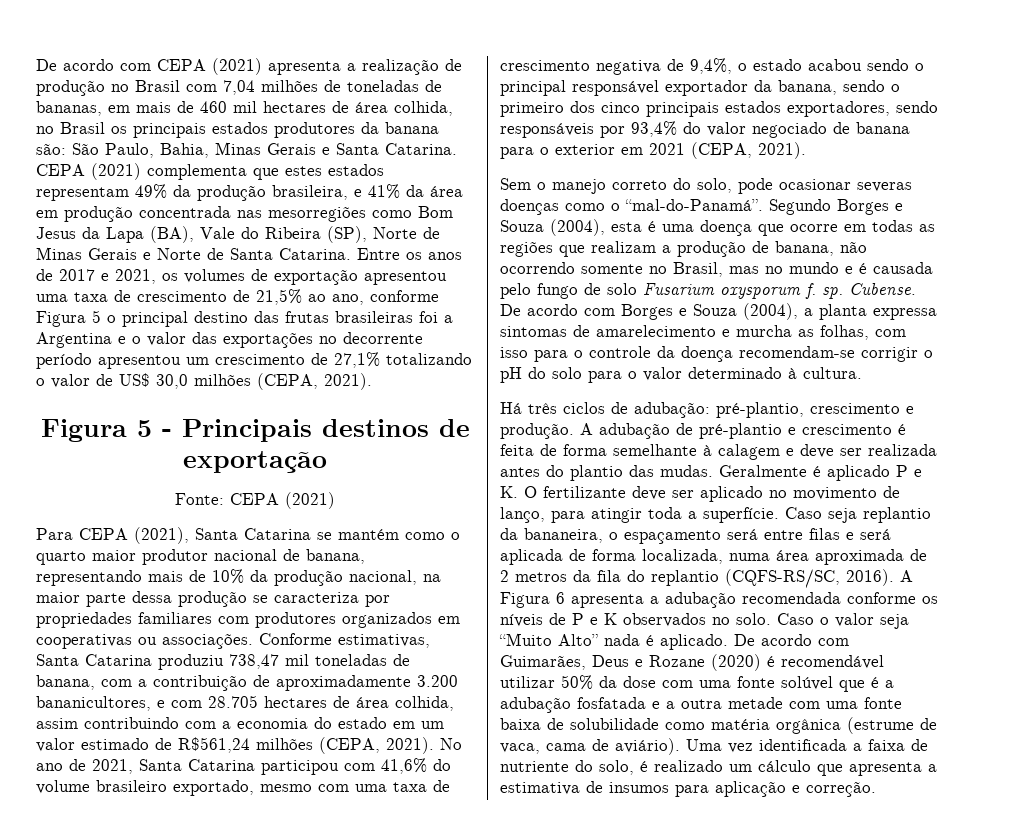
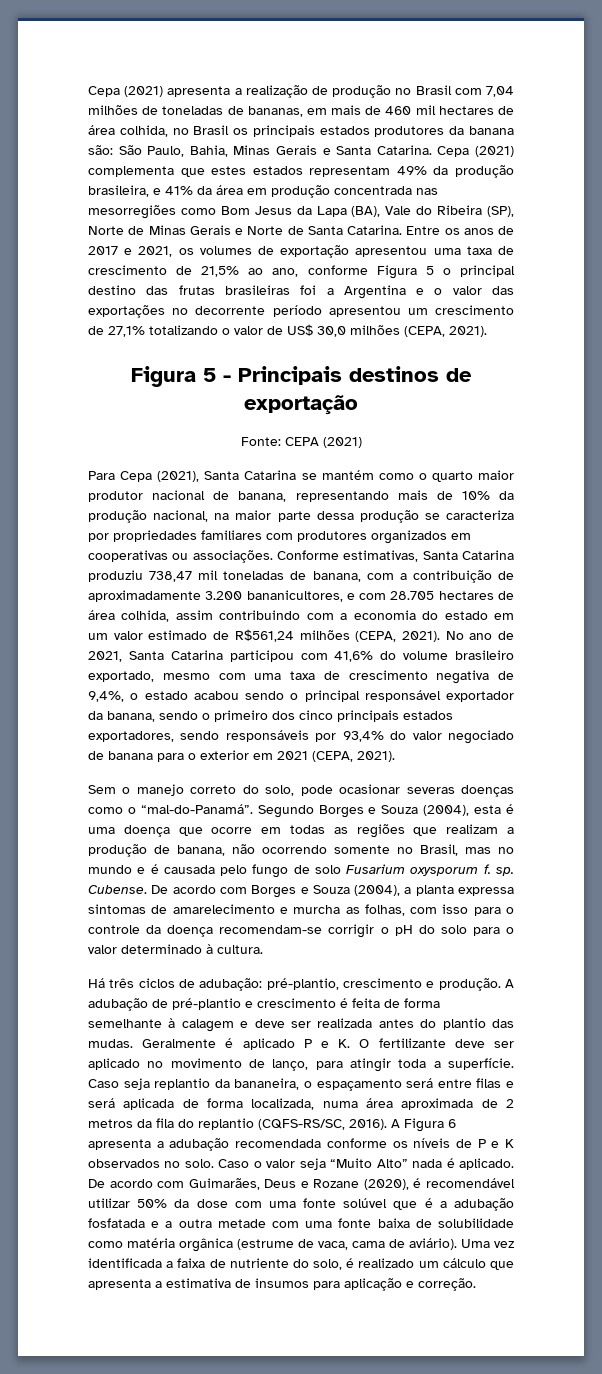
- De acordo com CEPA (2021) apresenta a realização de produção no Brasil com 7,04 milhões de toneladas de bananas, em mais de 460 mil hectares de área colhida, no Brasil os principais estados produtores da banana são: São Paulo, Bahia, Minas Gerais e Santa Catarina.
+ Cepa (2021) apresenta a realização de produção no Brasil com 7,04 milhões de toneladas de bananas, em mais de 460 mil hectares de área colhida, no Brasil os principais estados produtores da banana são: São Paulo, Bahia, Minas Gerais e Santa Catarina.
- CEPA (2021) complementa que estes estados representam 49% da produção brasileira, e 41% da área em produção concentrada nas mesorregiões como Bom Jesus da Lapa (BA), Vale do Ribeira (SP), Norte de Minas Gerais e Norte de Santa Catarina.
+ Cepa (2021) complementa que estes estados representam 49% da produção brasileira, e 41% da área em produção concentrada nas mesorregiões como Bom Jesus da Lapa (BA), Vale do Ribeira (SP), Norte de Minas Gerais e Norte de Santa Catarina.
- Para CEPA (2021), Santa Catarina se mantém como o quarto maior produtor nacional de banana, representando mais de 10% da produção nacional, na maior parte dessa produção se caracteriza por propriedades familiares com produtores organizados em cooperativas ou associações.
+ Para Cepa (2021), Santa Catarina se mantém como o quarto maior produtor nacional de banana, representando mais de 10% da produção nacional, na maior parte dessa produção se caracteriza por propriedades familiares com produtores organizados em cooperativas ou associações.
- De acordo com Guimarães, Deus e Rozane (2020) é recomendável utilizar 50% da dose com uma fonte solúvel que é a adubação fosfatada e a outra metade com uma fonte baixa de solubilidade como matéria orgânica (estrume de vaca, cama de aviário).
+ De acordo com Guimarães, Deus e Rozane (2020), é recomendável utilizar 50% da dose com uma fonte solúvel que é a adubação fosfatada e a outra metade com uma fonte baixa de solubilidade como matéria orgânica (estrume de vaca, cama de aviário).

